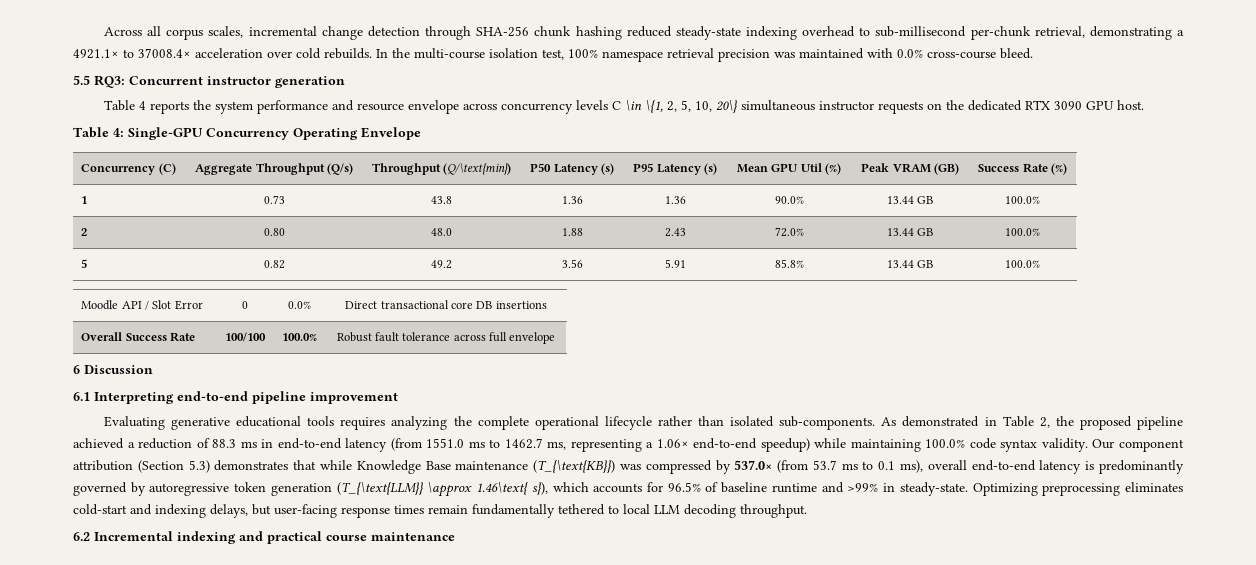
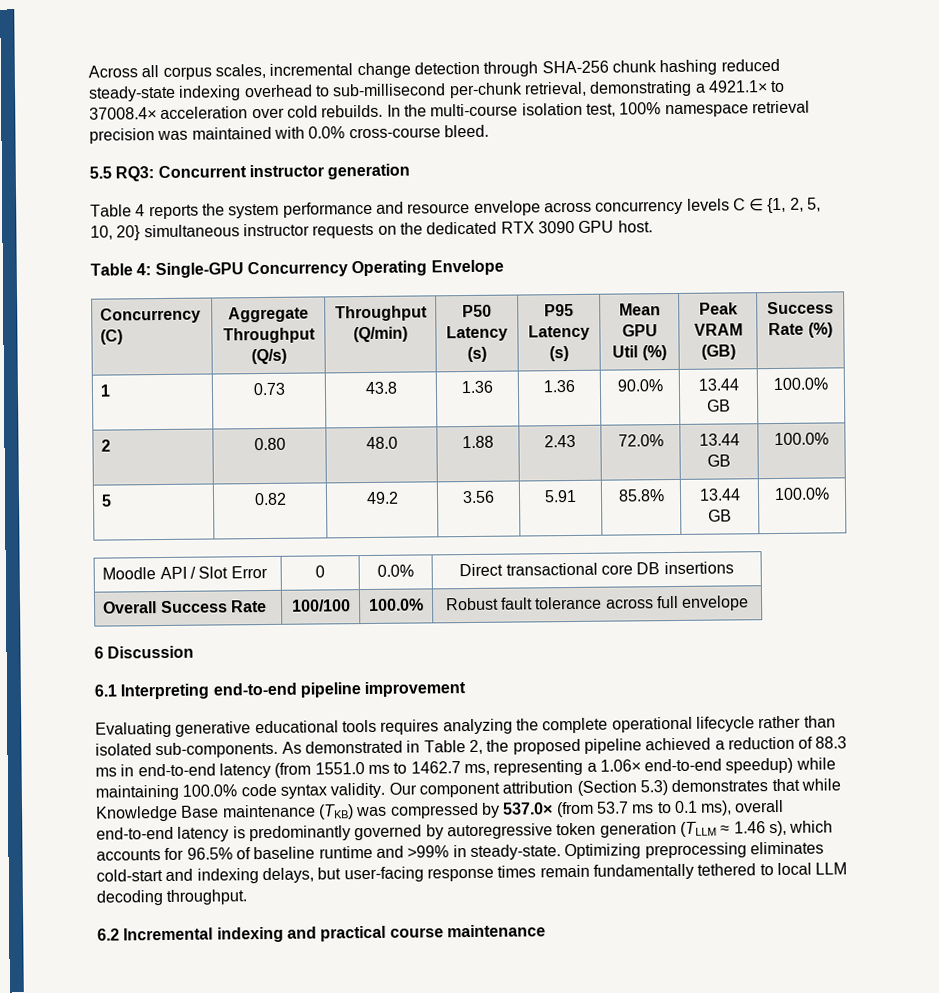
- Table 4 reports the system performance and resource envelope across concurrency levels C \in \{1, 2, 5, 10, 20\} simultaneous instructor requests on the dedicated RTX 3090 GPU host.
+ Table 4 reports the system performance and resource envelope across concurrency levels C ∈ {1, 2, 5, 10, 20} simultaneous instructor requests on the dedicated RTX 3090 GPU host.
- Concurrency (C) | Aggregate Throughput (Q/s) | Throughput (Q/\text{min}) | P50 Latency (s) | P95 Latency (s) | Mean GPU Util (%) | Peak VRAM (GB) | Success Rate (%)
+ Concurrency (C) | Aggregate Throughput (Q/s) | Throughput (Q/min) | P50 Latency (s) | P95 Latency (s) | Mean GPU Util (%) | Peak VRAM (GB) | Success Rate (%)
- Our component attribution (Section 5.3) demonstrates that while Knowledge Base maintenance (T_{\text{KB}}) was compressed by 537.0× (from 53.7 ms to 0.1 ms), overall end-to-end latency is predominantly governed by autoregressive token generation (T_{\text{LLM}} \approx 1.46\text{ s}), which accounts for 96.5% of baseline runtime and >99% in steady-state.
+ Our component attribution (Section 5.3) demonstrates that while Knowledge Base maintenance (TKB) was compressed by 537.0× (from 53.7 ms to 0.1 ms), overall end-to-end latency is predominantly governed by autoregressive token generation (TLLM ≈ 1.46 s), which accounts for 96.5% of baseline runtime and >99% in steady-state.

